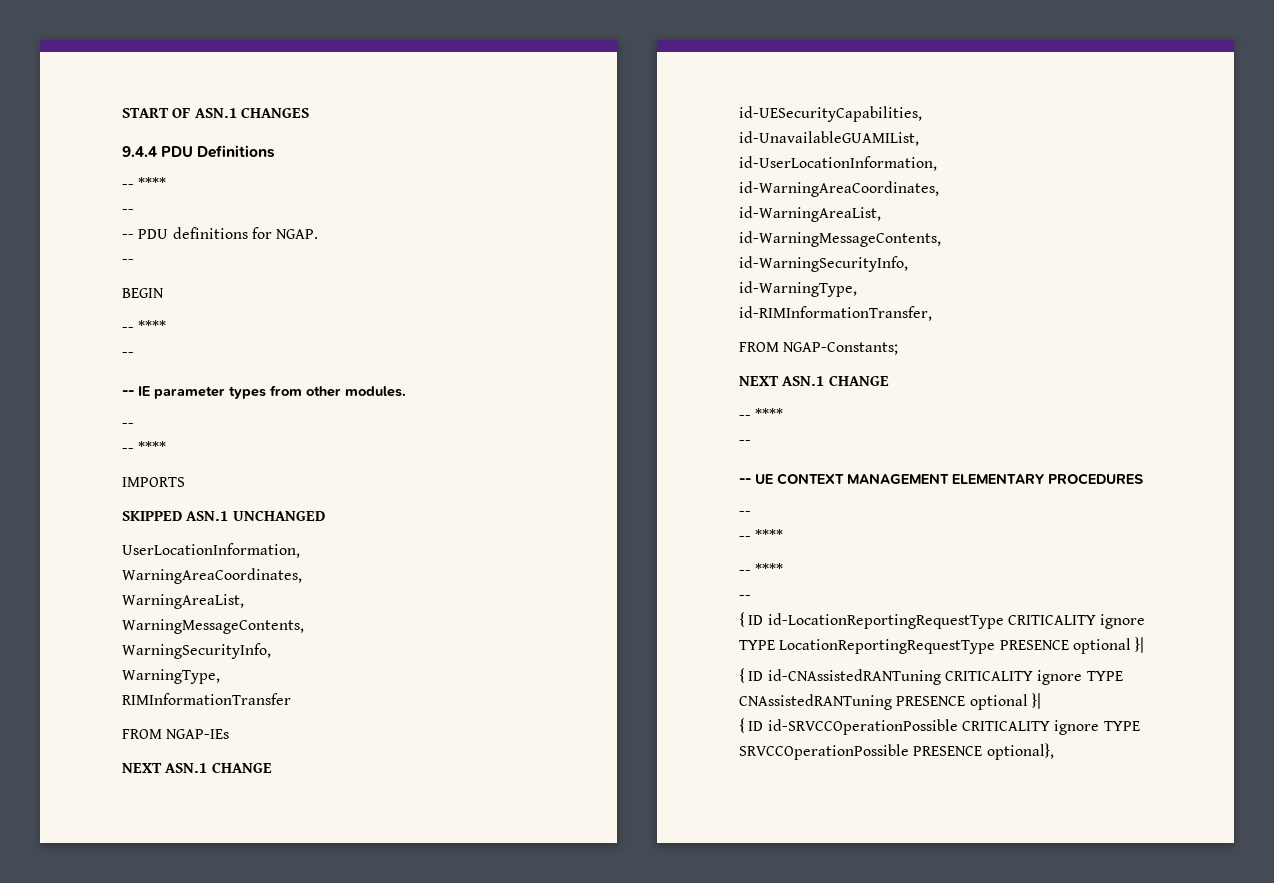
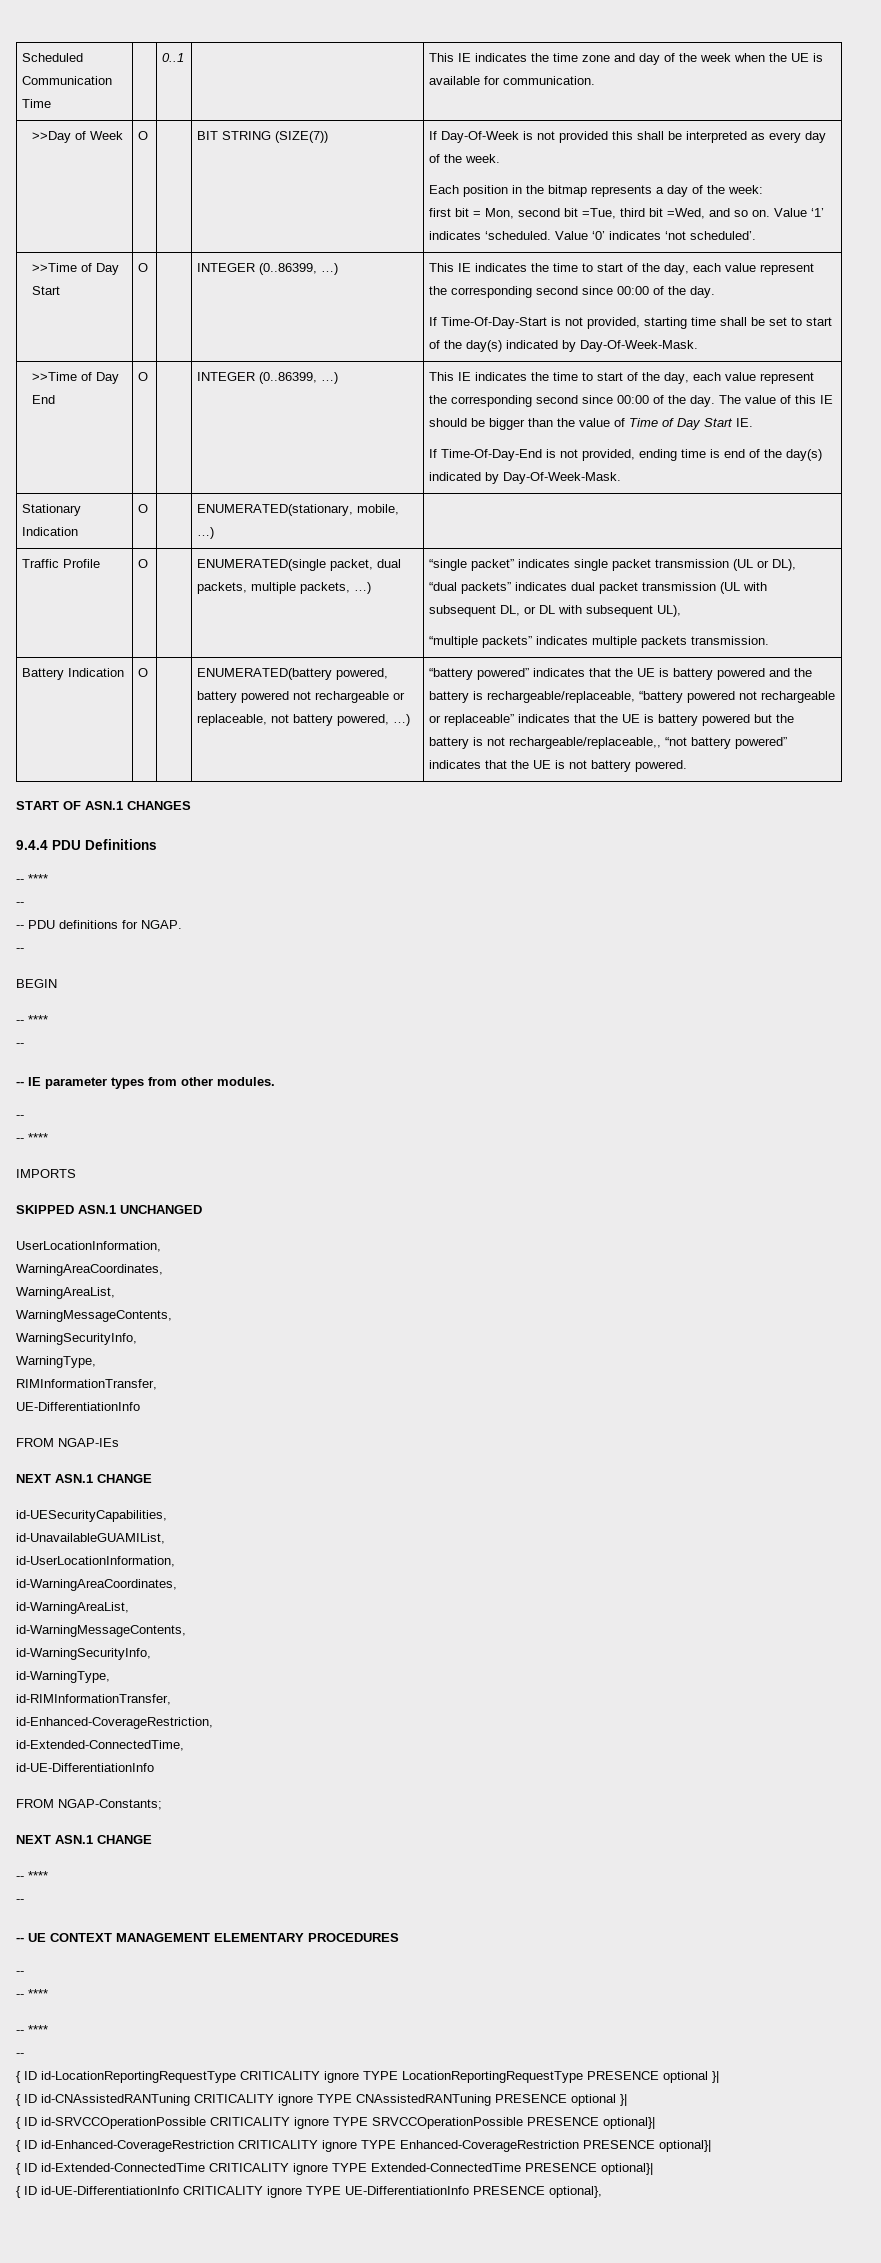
+ Scheduled Communication Time | | 0..1 | | This IE indicates the time zone and day of the week when the UE is available for communication.
+ >>Day of Week | O | | BIT STRING (SIZE(7)) | If Day-Of-Week is not provided this shall be interpreted as every day of the week.
+ Each position in the bitmap represents a day of the week:
+ first bit = Mon, second bit =Tue, third bit =Wed, and so on. Value ‘1’ indicates ‘scheduled. Value ‘0’ indicates ‘not scheduled’.
+ >>Time of Day Start | O | | INTEGER (0..86399, …) | This IE indicates the time to start of the day, each value represent the corresponding second since 00:00 of the day.
+ If Time-Of-Day-Start is not provided, starting time shall be set to start of the day(s) indicated by Day-Of-Week-Mask.
+ >>Time of Day End | O | | INTEGER (0..86399, …) | This IE indicates the time to start of the day, each value represent the corresponding second since 00:00 of the day. The value of this IE should be bigger than the value of Time of Day Start IE.
+ If Time-Of-Day-End is not provided, ending time is end of the day(s) indicated by Day-Of-Week-Mask.
+ Stationary Indication | O | | ENUMERATED(stationary, mobile, …) |
+ Traffic Profile | O | | ENUMERATED(single packet, dual packets, multiple packets, …) | “single packet” indicates single packet transmission (UL or DL),
+ “dual packets” indicates dual packet transmission (UL with subsequent DL, or DL with subsequent UL),
+ “multiple packets” indicates multiple packets transmission.
+ Battery Indication | O | | ENUMERATED(battery powered, battery powered not rechargeable or replaceable, not battery powered, …) | “battery powered” indicates that the UE is battery powered and the battery is rechargeable/replaceable, “battery powered not rechargeable or replaceable” indicates that the UE is battery powered but the battery is not rechargeable/replaceable,, “not battery powered” indicates that the UE is not battery powered.
- RIMInformationTransfer
+ RIMInformationTransfer,
+ UE-DifferentiationInfo
+ id-Enhanced-CoverageRestriction,
+ id-Extended-ConnectedTime,
+ id-UE-DifferentiationInfo
- { ID id-SRVCCOperationPossible CRITICALITY ignore TYPE SRVCCOperationPossible PRESENCE optional},
+ { ID id-SRVCCOperationPossible CRITICALITY ignore TYPE SRVCCOperationPossible PRESENCE optional}|
+ { ID id-Enhanced-CoverageRestriction CRITICALITY ignore TYPE Enhanced-CoverageRestriction PRESENCE optional}|
+ { ID id-Extended-ConnectedTime CRITICALITY ignore TYPE Extended-ConnectedTime PRESENCE optional}|
+ { ID id-UE-DifferentiationInfo CRITICALITY ignore TYPE UE-DifferentiationInfo PRESENCE optional},

